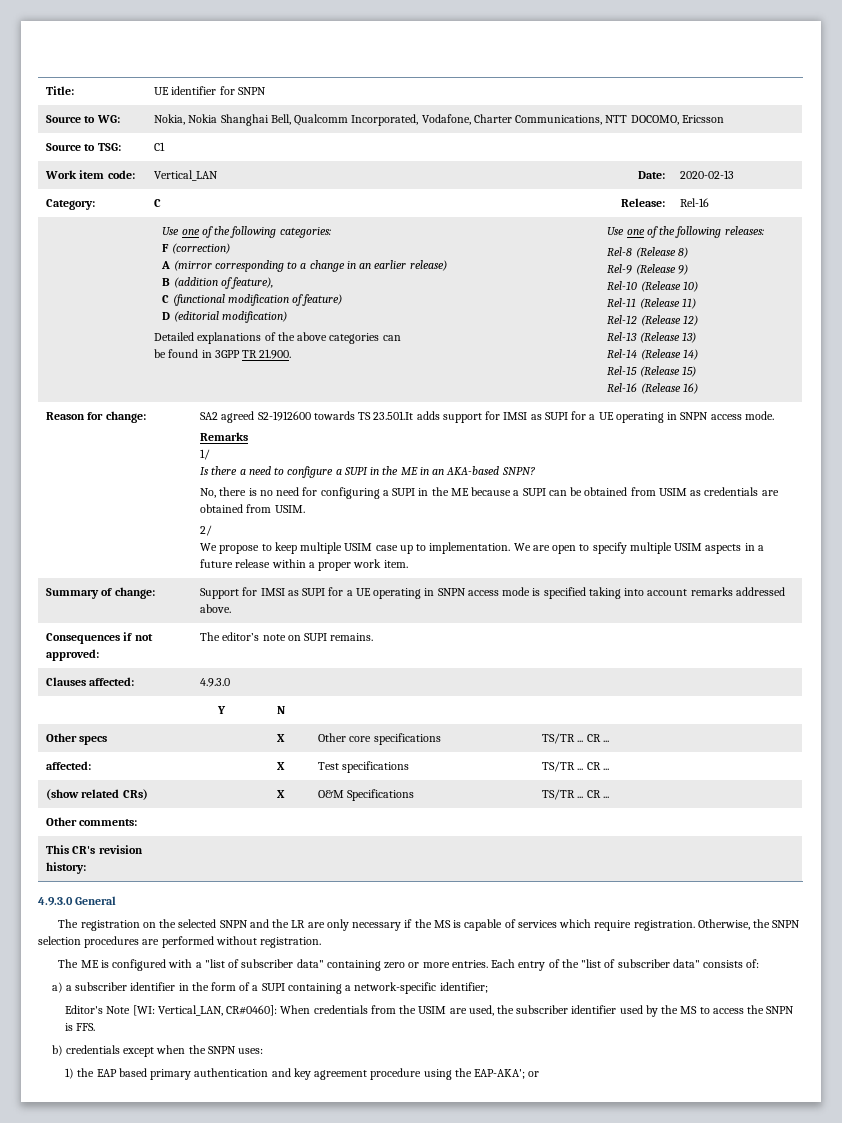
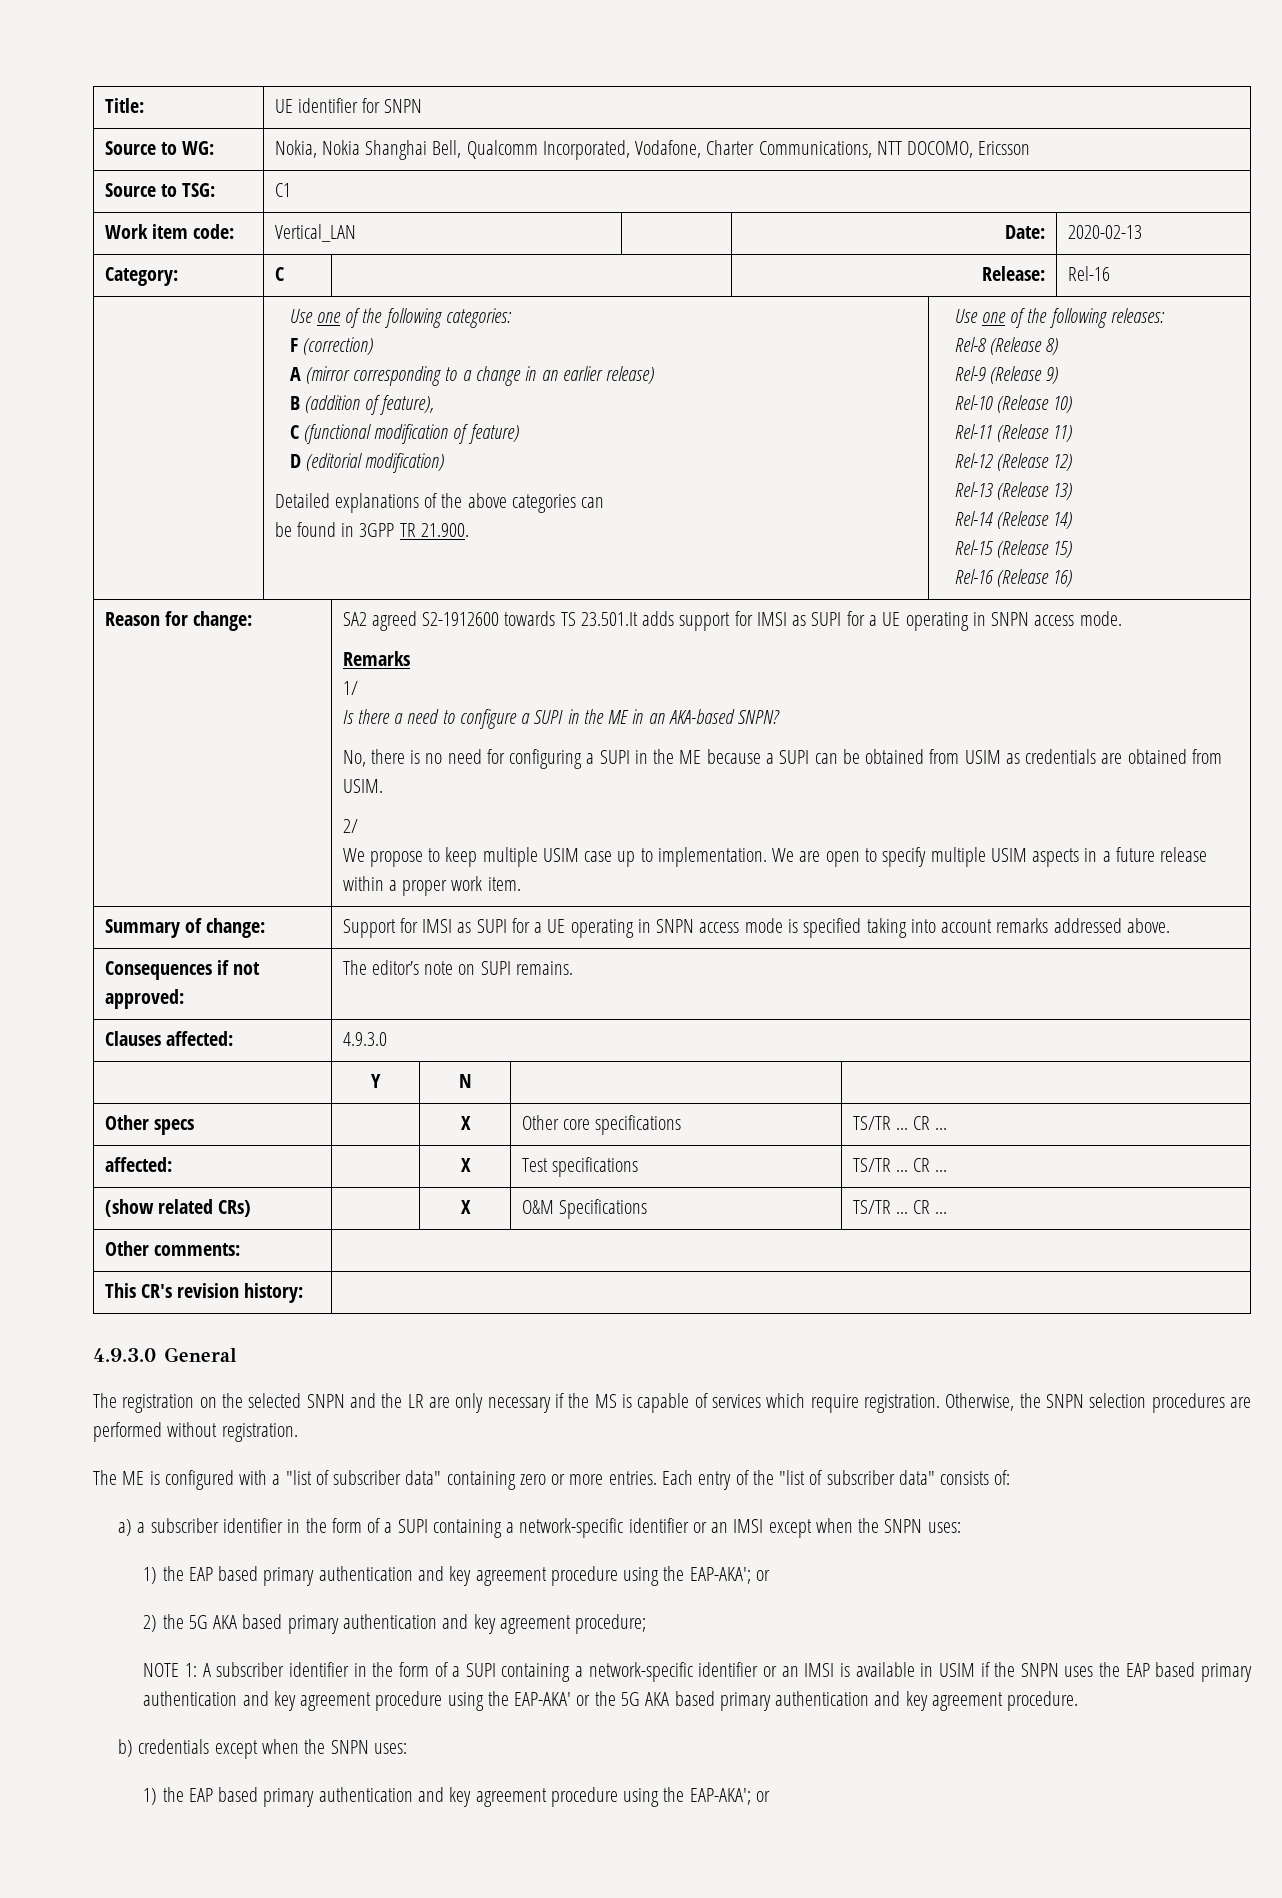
- a) a subscriber identifier in the form of a SUPI containing a network-specific identifier;
- Editor's Note [WI: Vertical_LAN, CR#0460]: When credentials from the USIM are used, the subscriber identifier used by the MS to access the SNPN is FFS.
+ a) a subscriber identifier in the form of a SUPI containing a network-specific identifier or an IMSI except when the SNPN uses:
+ 1) the EAP based primary authentication and key agreement procedure using the EAP-AKA'; or
+ 2) the 5G AKA based primary authentication and key agreement procedure;
+ NOTE 1: A subscriber identifier in the form of a SUPI containing a network-specific identifier or an IMSI is available in USIM if the SNPN uses the EAP based primary authentication and key agreement procedure using the EAP-AKA' or the 5G AKA based primary authentication and key agreement procedure.

